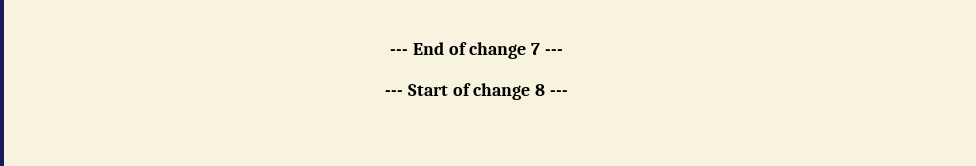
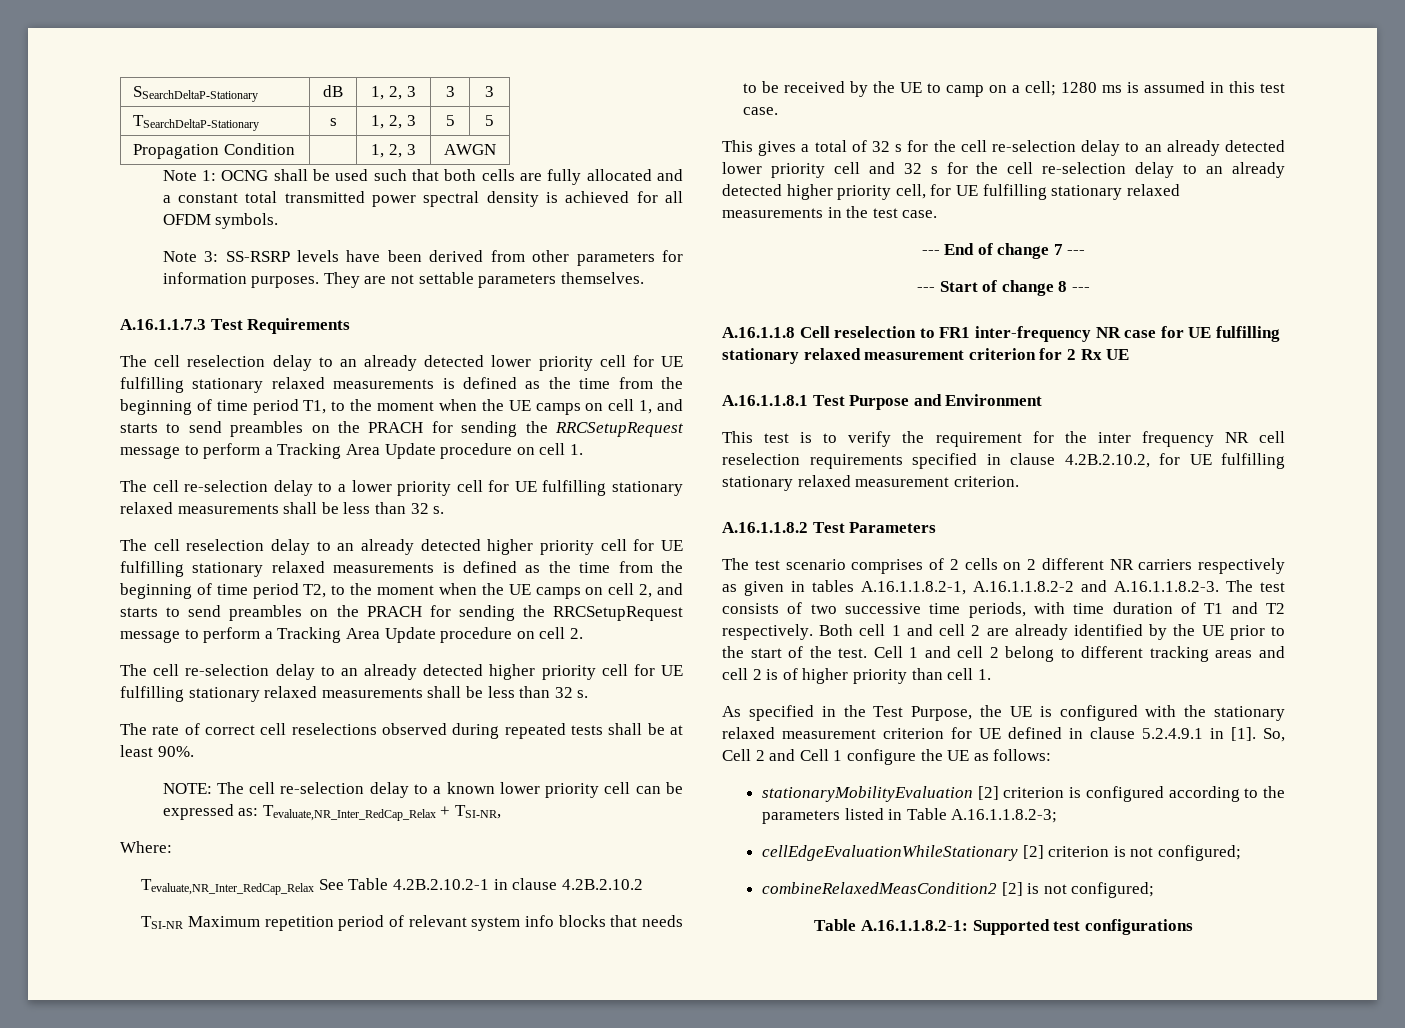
+ SSearchDeltaP-Stationary | dB | 1, 2, 3 | 3 | 3
+ TSearchDeltaP-Stationary | s | 1, 2, 3 | 5 | 5
+ Propagation Condition | | 1, 2, 3 | AWGN
+ Note 1: OCNG shall be used such that both cells are fully allocated and a constant total transmitted power spectral density is achieved for all OFDM symbols.
+ Note 3: SS-RSRP levels have been derived from other parameters for information purposes. They are not settable parameters themselves.
+ A.16.1.1.7.3 Test Requirements
+ The cell reselection delay to an already detected lower priority cell for UE fulfilling stationary relaxed measurements is defined as the time from the beginning of time period T1, to the moment when the UE camps on cell 1, and starts to send preambles on the PRACH for sending the RRCSetupRequest message to perform a Tracking Area Update procedure on cell 1.
+ The cell re-selection delay to a lower priority cell for UE fulfilling stationary relaxed measurements shall be less than 32 s.
+ The cell reselection delay to an already detected higher priority cell for UE fulfilling stationary relaxed measurements is defined as the time from the beginning of time period T2, to the moment when the UE camps on cell 2, and starts to send preambles on the PRACH for sending the RRCSetupRequest message to perform a Tracking Area Update procedure on cell 2.
+ The cell re-selection delay to an already detected higher priority cell for UE fulfilling stationary relaxed measurements shall be less than 32 s.
+ The rate of correct cell reselections observed during repeated tests shall be at least 90%.
+ NOTE: The cell re-selection delay to a known lower priority cell can be expressed as: Tevaluate,NR_Inter_RedCap_Relax + TSI-NR,
+ Where:
+ Tevaluate,NR_Inter_RedCap_Relax See Table 4.2B.2.10.2-1 in clause 4.2B.2.10.2
+ TSI-NR Maximum repetition period of relevant system info blocks that needs to be received by the UE to camp on a cell; 1280 ms is assumed in this test case.
+ This gives a total of 32 s for the cell re-selection delay to an already detected lower priority cell and 32 s for the cell re-selection delay to an already detected higher priority cell, for UE fulfilling stationary relaxed measurements in the test case.
+ A.16.1.1.8 Cell reselection to FR1 inter-frequency NR case for UE fulfilling stationary relaxed measurement criterion for 2 Rx UE
+ A.16.1.1.8.1 Test Purpose and Environment
+ This test is to verify the requirement for the inter frequency NR cell reselection requirements specified in clause 4.2B.2.10.2, for UE fulfilling stationary relaxed measurement criterion.
+ A.16.1.1.8.2 Test Parameters
+ The test scenario comprises of 2 cells on 2 different NR carriers respectively as given in tables A.16.1.1.8.2-1, A.16.1.1.8.2-2 and A.16.1.1.8.2-3. The test consists of two successive time periods, with time duration of T1 and T2 respectively. Both cell 1 and cell 2 are already identified by the UE prior to the start of the test. Cell 1 and cell 2 belong to different tracking areas and cell 2 is of higher priority than cell 1.
+ As specified in the Test Purpose, the UE is configured with the stationary relaxed measurement criterion for UE defined in clause 5.2.4.9.1 in [1]. So, Cell 2 and Cell 1 configure the UE as follows:
+ stationaryMobilityEvaluation [2] criterion is configured according to the parameters listed in Table A.16.1.1.8.2-3;
+ cellEdgeEvaluationWhileStationary [2] criterion is not configured;
+ combineRelaxedMeasCondition2 [2] is not configured;
+ Table A.16.1.1.8.2-1: Supported test configurations

